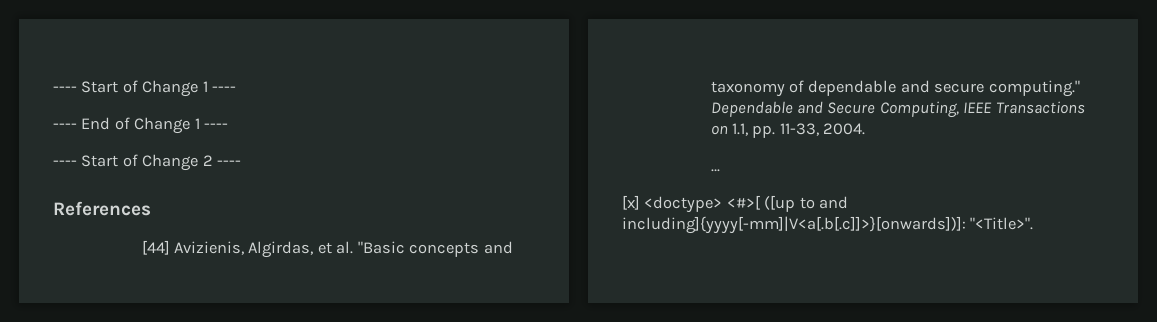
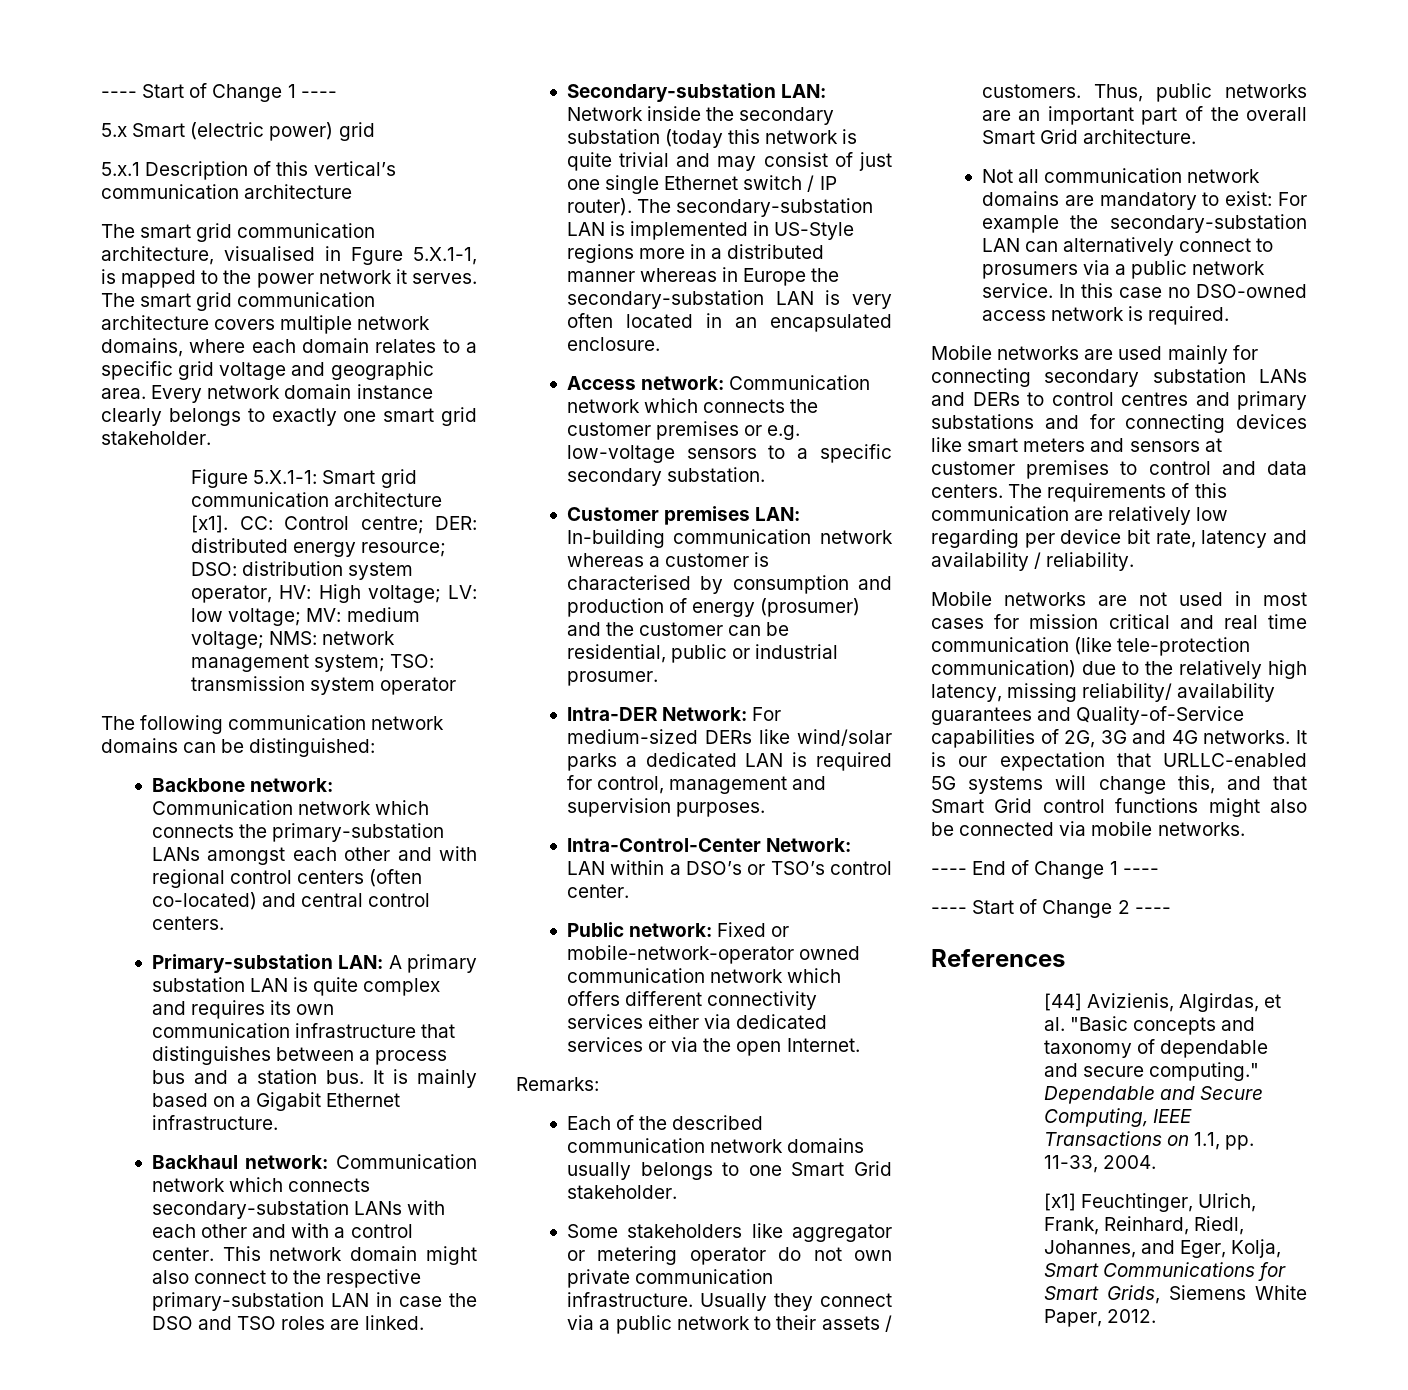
+ 5.x Smart (electric power) grid
+ 5.x.1 Description of this vertical’s communication architecture
+ The smart grid communication architecture, visualised in Fgure 5.X.1-1, is mapped to the power network it serves. The smart grid communication architecture covers multiple network domains, where each domain relates to a specific grid voltage and geographic area. Every network domain instance clearly belongs to exactly one smart grid stakeholder.
+ Figure 5.X.1-1: Smart grid communication architecture [x1]. CC: Control centre; DER: distributed energy resource; DSO: distribution system operator, HV: High voltage; LV: low voltage; MV: medium voltage; NMS: network management system; TSO: transmission system operator
+ The following communication network domains can be distinguished:
+ Backbone network: Communication network which connects the primary-substation LANs amongst each other and with regional control centers (often co-located) and central control centers.
+ Primary-substation LAN: A primary substation LAN is quite complex and requires its own communication infrastructure that distinguishes between a process bus and a station bus. It is mainly based on a Gigabit Ethernet infrastructure.
+ Backhaul network: Communication network which connects secondary-substation LANs with each other and with a control center. This network domain might also connect to the respective primary-substation LAN in case the DSO and TSO roles are linked.
+ Secondary-substation LAN: Network inside the secondary substation (today this network is quite trivial and may consist of just one single Ethernet switch / IP router). The secondary-substation LAN is implemented in US-Style regions more in a distributed manner whereas in Europe the secondary-substation LAN is very often located in an encapsulated enclosure.
+ Access network: Communication network which connects the customer premises or e.g. low-voltage sensors to a specific secondary substation.
+ Customer premises LAN: In-building communication network whereas a customer is characterised by consumption and production of energy (prosumer) and the customer can be residential, public or industrial prosumer.
+ Intra-DER Network: For medium-sized DERs like wind/solar parks a dedicated LAN is required for control, management and supervision purposes.
+ Intra-Control-Center Network: LAN within a DSO’s or TSO’s control center.
+ Public network: Fixed or mobile-network-operator owned communication network which offers different connectivity services either via dedicated services or via the open Internet.
+ Remarks:
+ Each of the described communication network domains usually belongs to one Smart Grid stakeholder.
+ Some stakeholders like aggregator or metering operator do not own private communication infrastructure. Usually they connect via a public network to their assets / customers. Thus, public networks are an important part of the overall Smart Grid architecture.
+ Not all communication network domains are mandatory to exist: For example the secondary-substation LAN can alternatively connect to prosumers via a public network service. In this case no DSO-owned access network is required.
+ Mobile networks are used mainly for connecting secondary substation LANs and DERs to control centres and primary substations and for connecting devices like smart meters and sensors at customer premises to control and data centers. The requirements of this communication are relatively low regarding per device bit rate, latency and availability / reliability.
+ Mobile networks are not used in most cases for mission critical and real time communication (like tele-protection communication) due to the relatively high latency, missing reliability/ availability guarantees and Quality-of-Service capabilities of 2G, 3G and 4G networks. It is our expectation that URLLC-enabled 5G systems will change this, and that Smart Grid control functions might also be connected via mobile networks.
- …
- [x] <doctype> <#>[ ([up to and including]{yyyy[-mm]|V<a[.b[.c]]>}[onwards])]: "<Title>".
+ [x1] Feuchtinger, Ulrich, Frank, Reinhard, Riedl, Johannes, and Eger, Kolja, Smart Communications for Smart Grids, Siemens White Paper, 2012.

